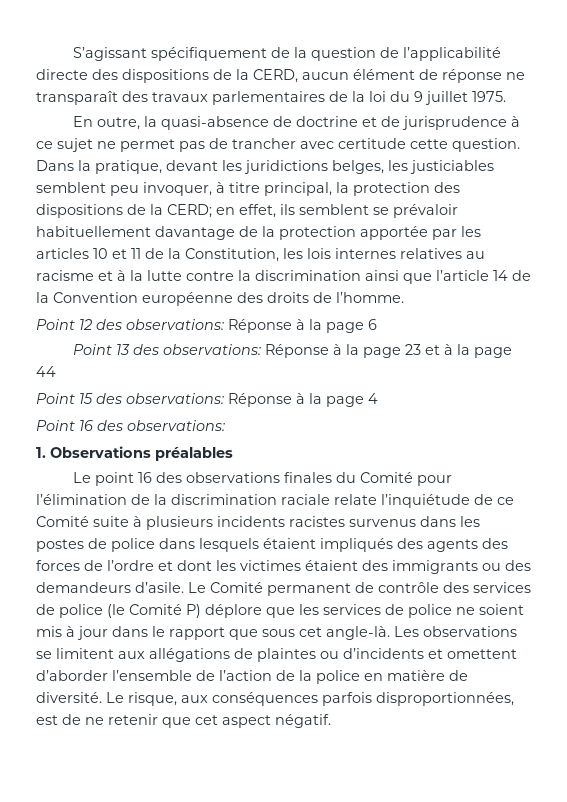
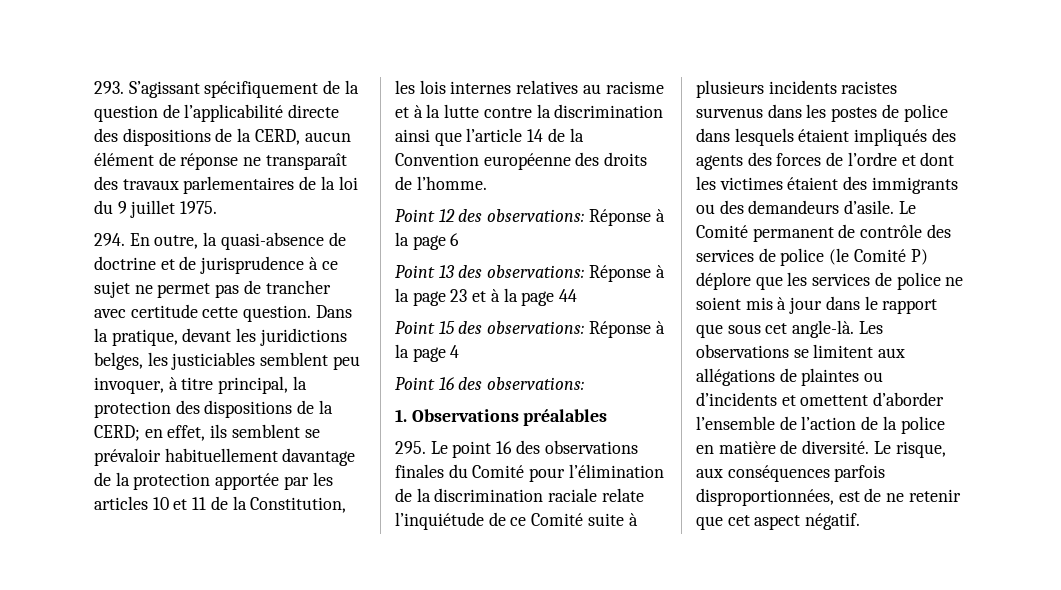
- S’agissant spécifiquement de la question de l’applicabilité directe des dispositions de la CERD, aucun élément de réponse ne transparaît des travaux parlementaires de la loi du 9 juillet 1975.
+ 293. S’agissant spécifiquement de la question de l’applicabilité directe des dispositions de la CERD, aucun élément de réponse ne transparaît des travaux parlementaires de la loi du 9 juillet 1975.
- En outre, la quasi-absence de doctrine et de jurisprudence à ce sujet ne permet pas de trancher avec certitude cette question.
+ 294. En outre, la quasi-absence de doctrine et de jurisprudence à ce sujet ne permet pas de trancher avec certitude cette question.
- Le point 16 des observations finales du Comité pour l’élimination de la discrimination raciale relate l’inquiétude de ce Comité suite à plusieurs incidents racistes survenus dans les postes de police dans lesquels étaient impliqués des agents des forces de l’ordre et dont les victimes étaient des immigrants ou des demandeurs d’asile.
+ 295. Le point 16 des observations finales du Comité pour l’élimination de la discrimination raciale relate l’inquiétude de ce Comité suite à plusieurs incidents racistes survenus dans les postes de police dans lesquels étaient impliqués des agents des forces de l’ordre et dont les victimes étaient des immigrants ou des demandeurs d’asile.

